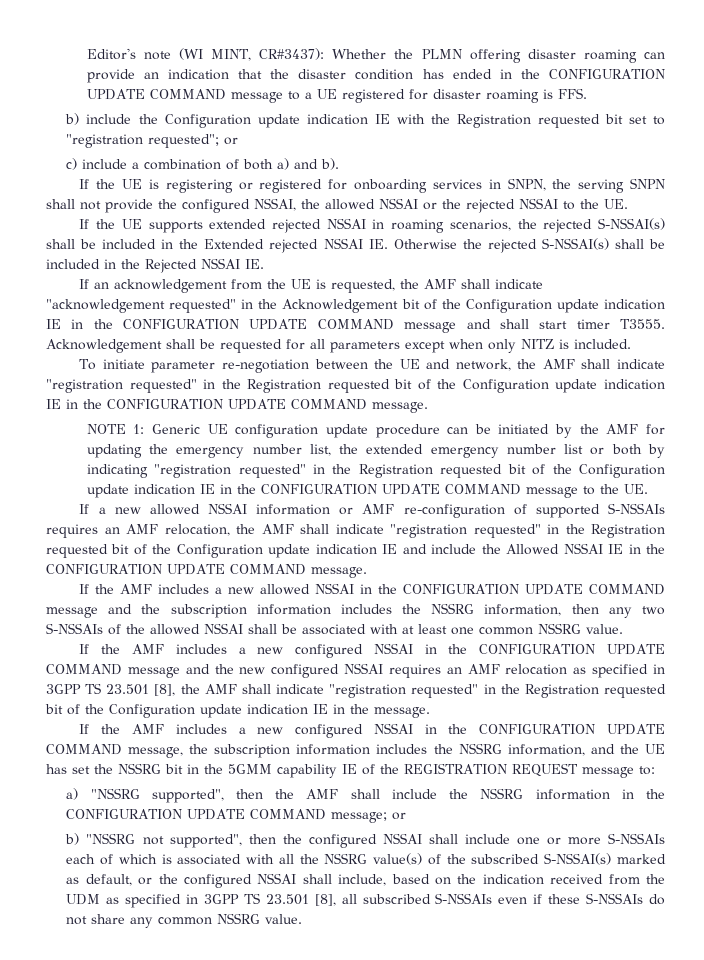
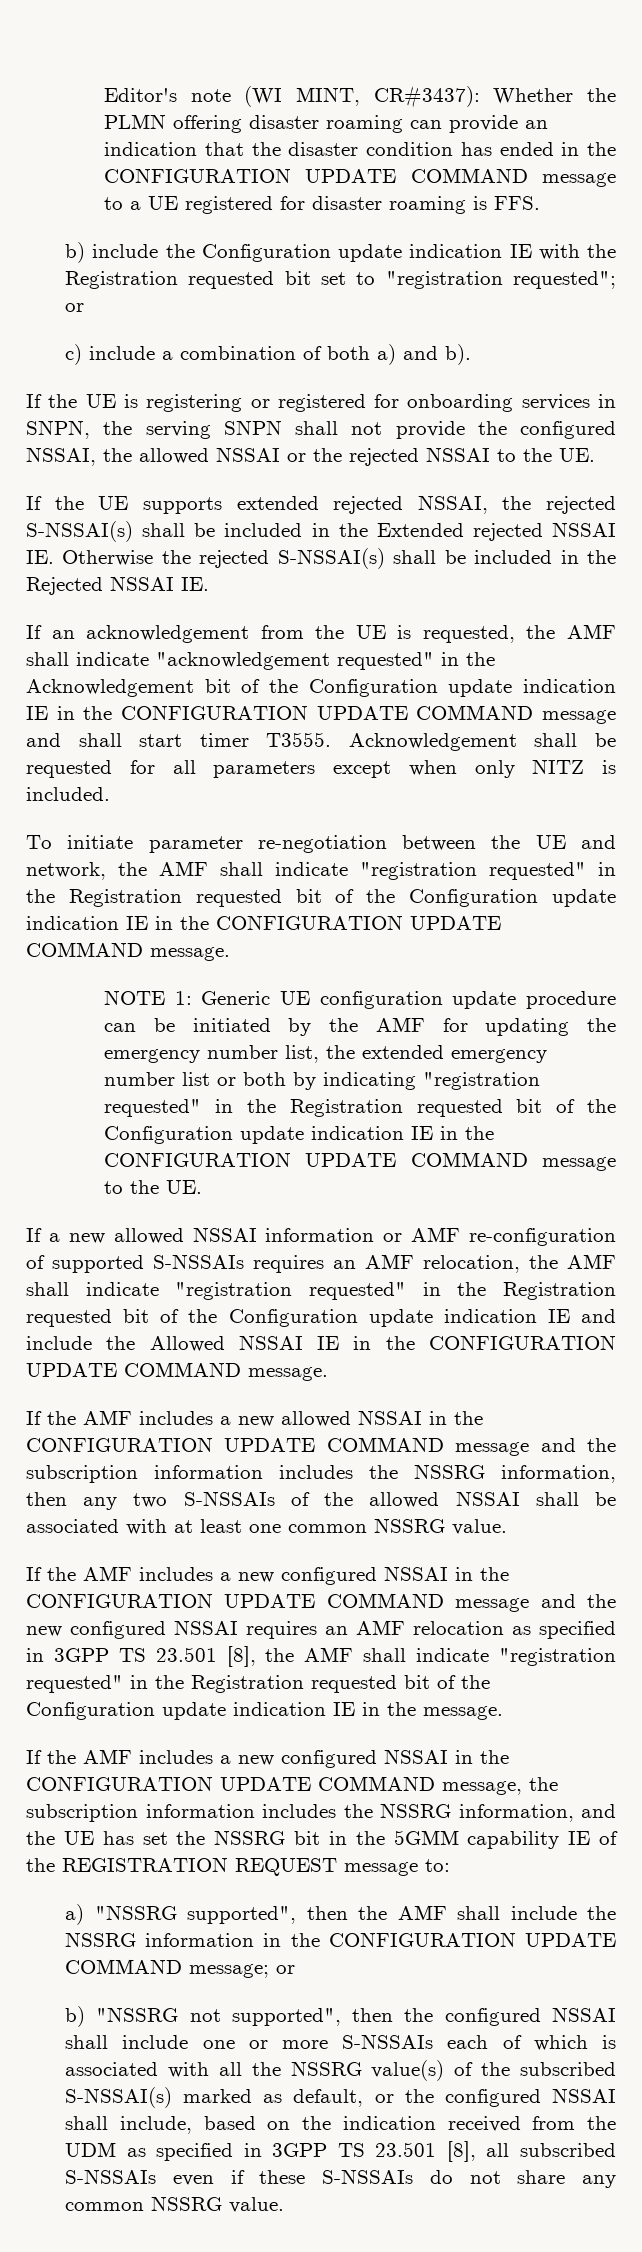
- If the UE supports extended rejected NSSAI in roaming scenarios, the rejected S-NSSAI(s) shall be included in the Extended rejected NSSAI IE. Otherwise the rejected S-NSSAI(s) shall be included in the Rejected NSSAI IE.
+ If the UE supports extended rejected NSSAI, the rejected S-NSSAI(s) shall be included in the Extended rejected NSSAI IE. Otherwise the rejected S-NSSAI(s) shall be included in the Rejected NSSAI IE.

